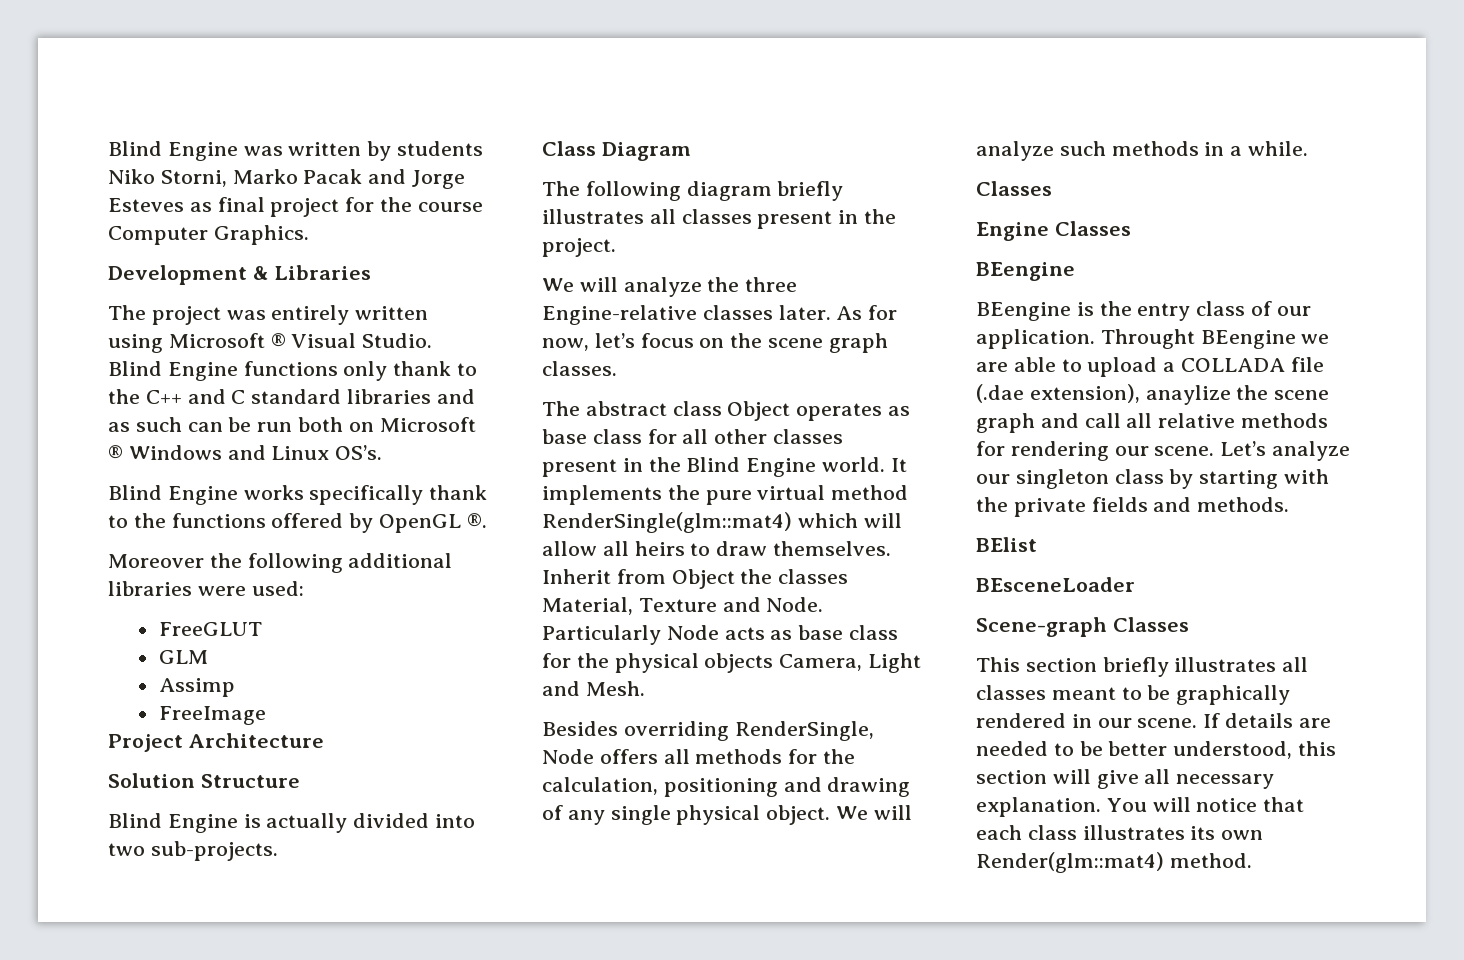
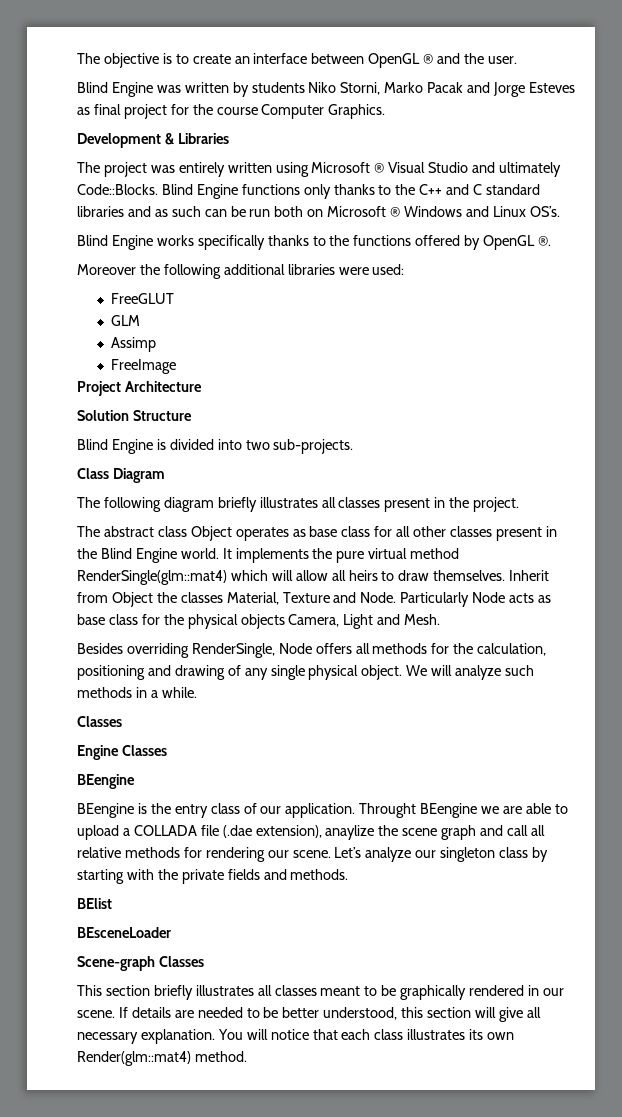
+ The objective is to create an interface between OpenGL ® and the user.
- The project was entirely written using Microsoft ® Visual Studio.
+ The project was entirely written using Microsoft ® Visual Studio and ultimately Code::Blocks.
- Blind Engine functions only thank to the C++ and C standard libraries and as such can be run both on Microsoft ® Windows and Linux OS’s.
+ Blind Engine functions only thanks to the C++ and C standard libraries and as such can be run both on Microsoft ® Windows and Linux OS’s.
- Blind Engine works specifically thank to the functions offered by OpenGL ®.
+ Blind Engine works specifically thanks to the functions offered by OpenGL ®.
- Blind Engine is actually divided into two sub-projects.
+ Blind Engine is divided into two sub-projects.
- We will analyze the three Engine-relative classes later. As for now, let’s focus on the scene graph classes.

